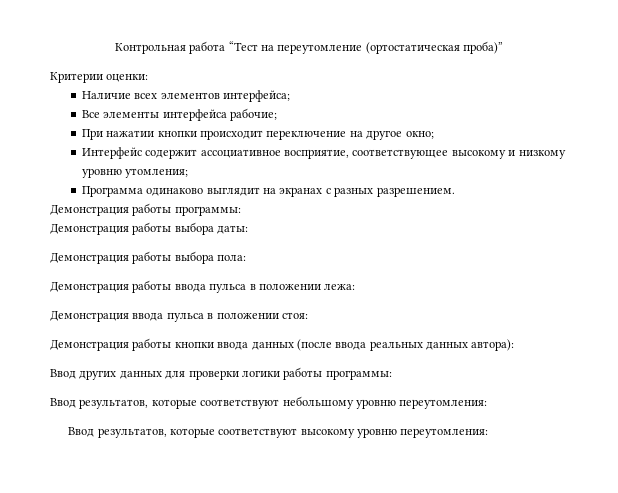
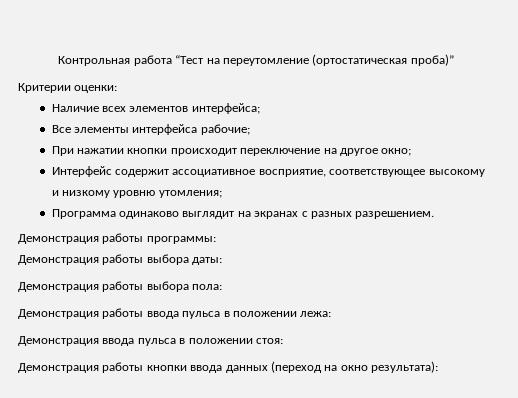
- Демонстрация работы кнопки ввода данных (после ввода реальных данных автора):
- Ввод других данных для проверки логики работы программы:
- Ввод результатов, которые соответствуют небольшому уровню переутомления:
- Ввод результатов, которые соответствуют высокому уровню переутомления:
+ Демонстрация работы кнопки ввода данных (переход на окно результата):

